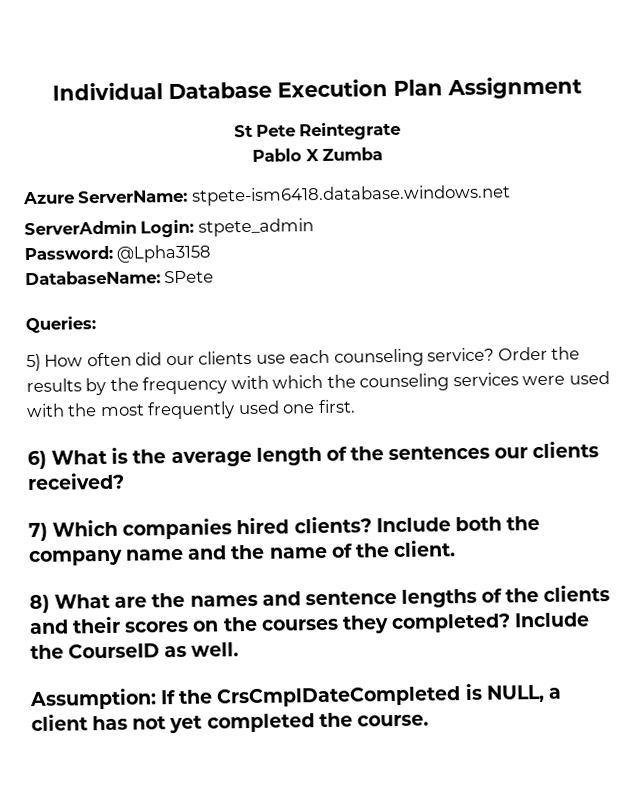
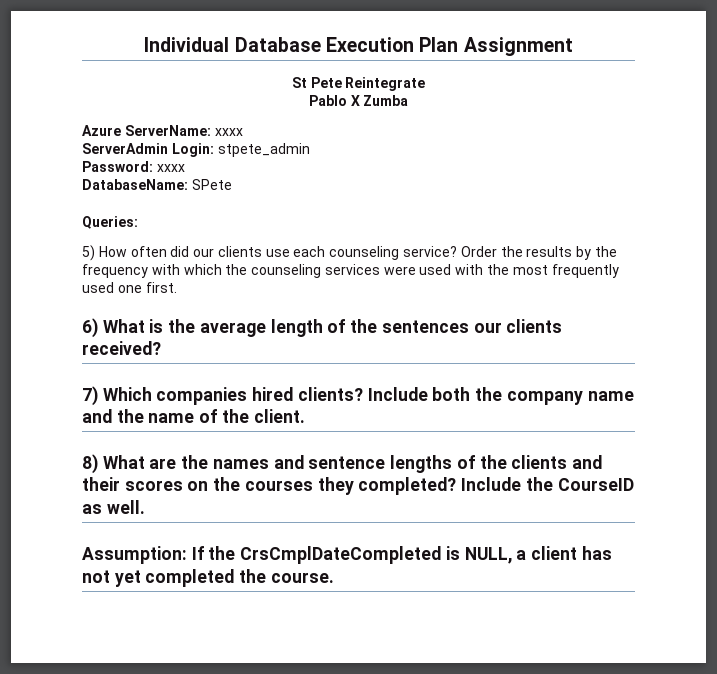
- Azure ServerName: stpete-ism6418.database.windows.net
+ Azure ServerName: xxxx
- Password: @Lpha3158
+ Password: xxxx

